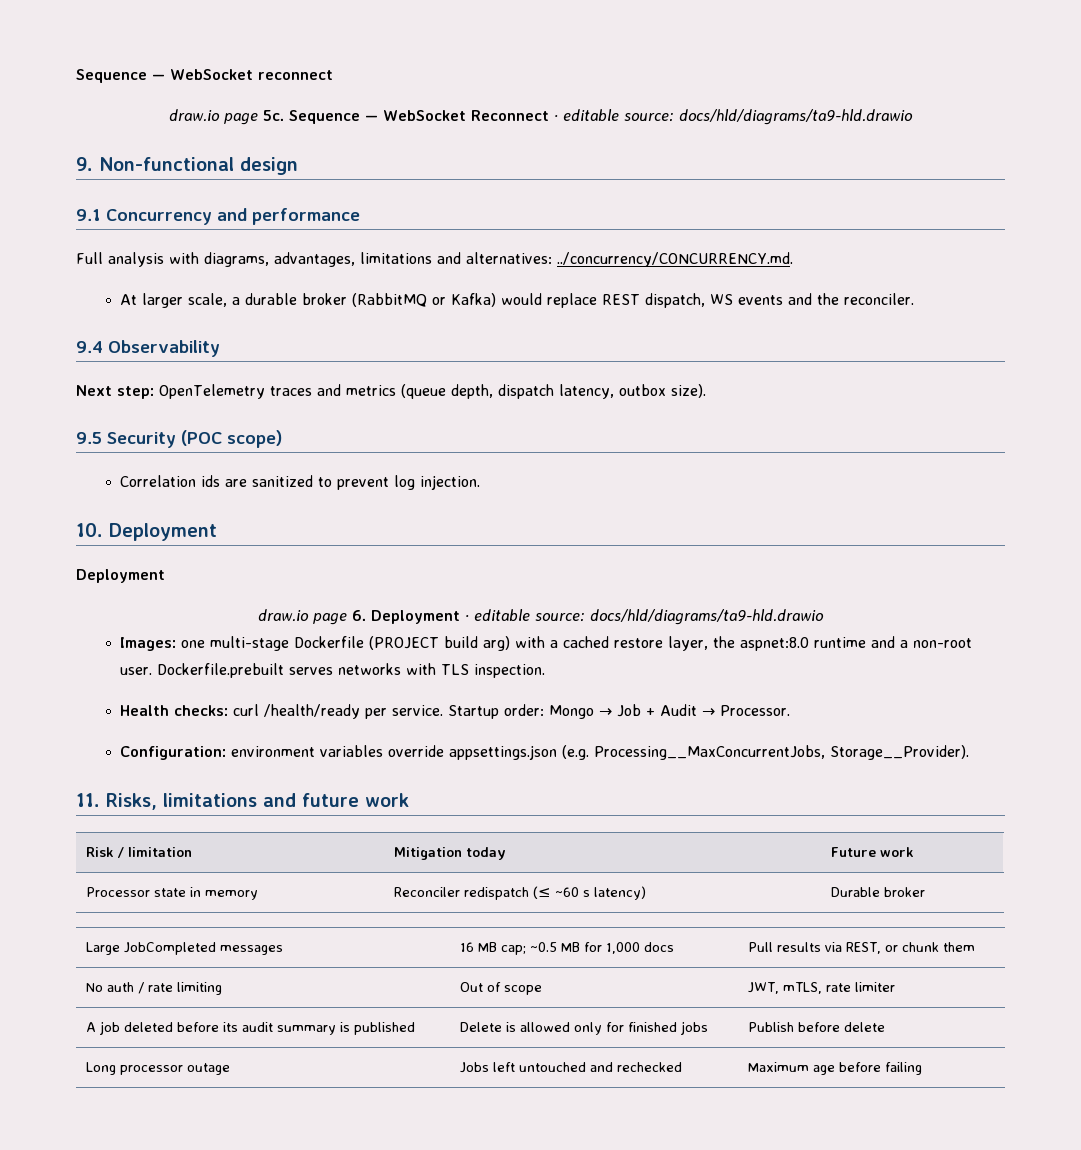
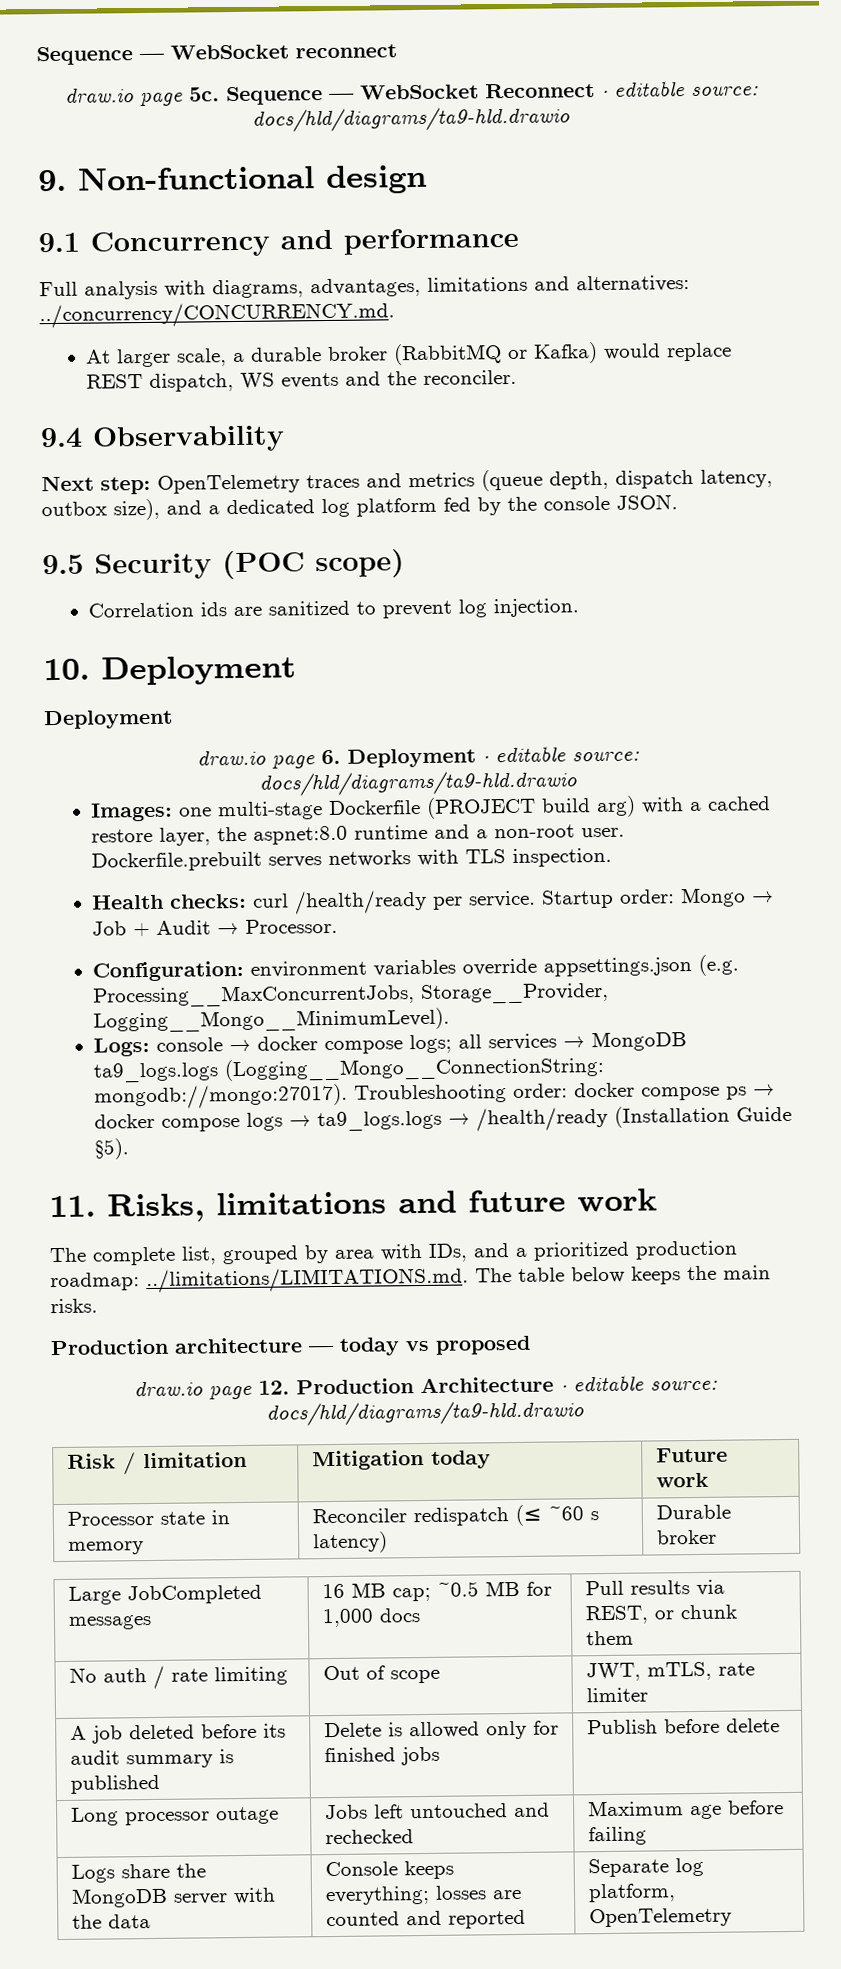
- Next step: OpenTelemetry traces and metrics (queue depth, dispatch latency, outbox size).
+ Next step: OpenTelemetry traces and metrics (queue depth, dispatch latency, outbox size), and a dedicated log platform fed by the console JSON.
- Configuration: environment variables override appsettings.json (e.g. Processing__MaxConcurrentJobs, Storage__Provider).
+ Configuration: environment variables override appsettings.json (e.g. Processing__MaxConcurrentJobs, Storage__Provider, Logging__Mongo__MinimumLevel).
+ Logs: console → docker compose logs; all services → MongoDB ta9_logs.logs (Logging__Mongo__ConnectionString: mongodb://mongo:27017). Troubleshooting order: docker compose ps → docker compose logs → ta9_logs.logs → /health/ready (Installation Guide §5).
+ The complete list, grouped by area with IDs, and a prioritized production roadmap: ../limitations/LIMITATIONS.md. The table below keeps the main risks.
+ Production architecture — today vs proposed
+ draw.io page 12. Production Architecture · editable source: docs/hld/diagrams/ta9-hld.drawio
+ Logs share the MongoDB server with the data | Console keeps everything; losses are counted and reported | Separate log platform, OpenTelemetry

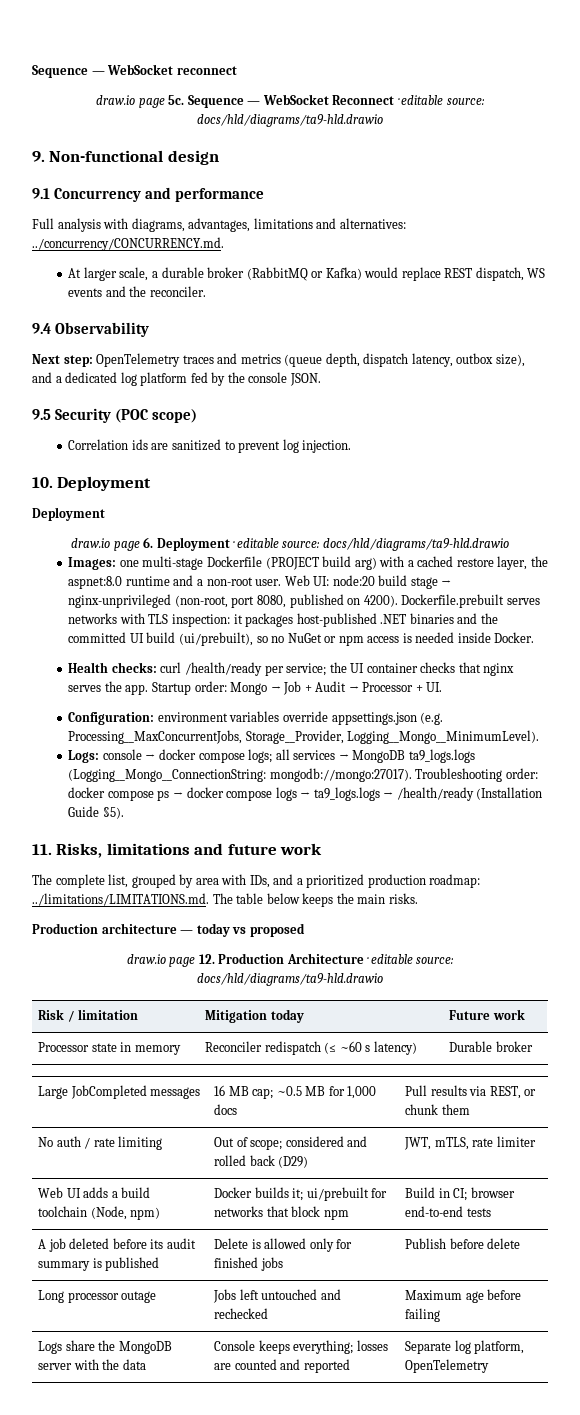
+ Web UI: node:20 build stage → nginx-unprivileged (non-root, port 8080, published on 4200).
- Dockerfile.prebuilt serves networks with TLS inspection.
+ Dockerfile.prebuilt serves networks with TLS inspection: it packages host-published .NET binaries and the committed UI build (ui/prebuilt), so no NuGet or npm access is needed inside Docker.
- Health checks: curl /health/ready per service.
+ Health checks: curl /health/ready per service; the UI container checks that nginx serves the app.
- Startup order: Mongo → Job + Audit → Processor.
+ Startup order: Mongo → Job + Audit → Processor + UI.
- No auth / rate limiting | Out of scope | JWT, mTLS, rate limiter
+ No auth / rate limiting | Out of scope; considered and rolled back (D29) | JWT, mTLS, rate limiter
+ Web UI adds a build toolchain (Node, npm) | Docker builds it; ui/prebuilt for networks that block npm | Build in CI; browser end-to-end tests

